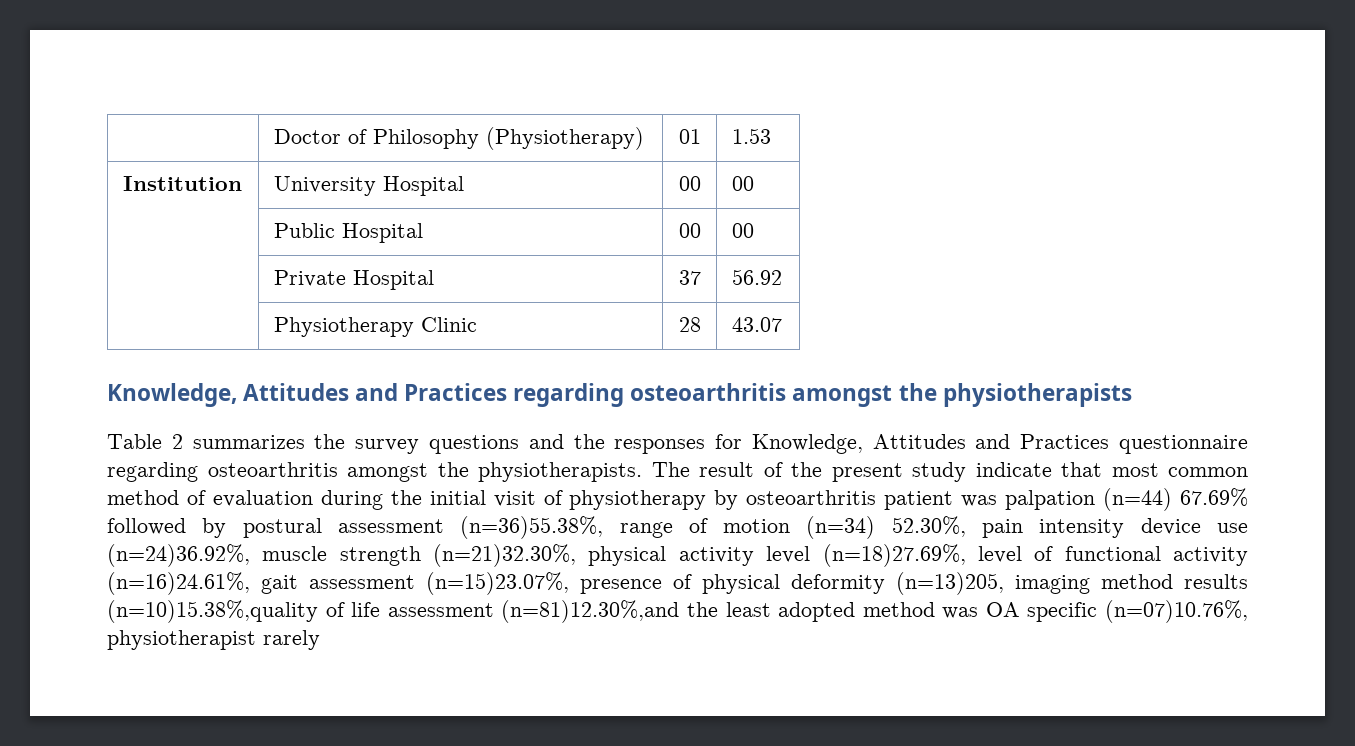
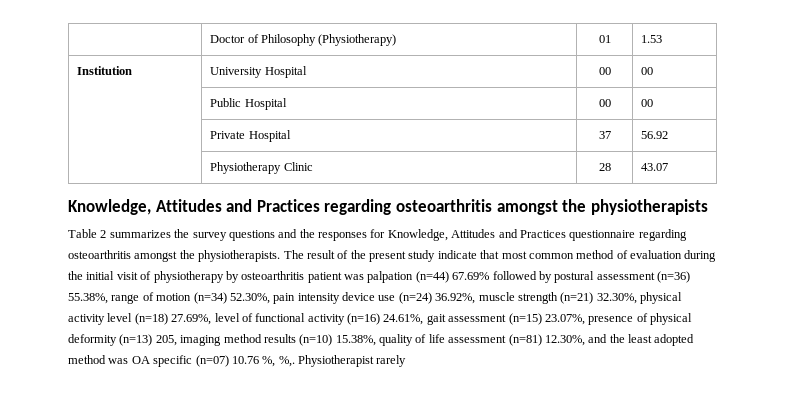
- The result of the present study indicate that most common method of evaluation during the initial visit of physiotherapy by osteoarthritis patient was palpation (n=44) 67.69% followed by postural assessment (n=36)55.38%, range of motion (n=34) 52.30%, pain intensity device use (n=24)36.92%, muscle strength (n=21)32.30%, physical activity level (n=18)27.69%, level of functional activity (n=16)24.61%, gait assessment (n=15)23.07%, presence of physical deformity (n=13)205, imaging method results (n=10)15.38%,quality of life assessment (n=81)12.30%,and the least adopted method was OA specific (n=07)10.76%, physiotherapist rarely
+ The result of the present study indicate that most common method of evaluation during the initial visit of physiotherapy by osteoarthritis patient was palpation (n=44) 67.69% followed by postural assessment (n=36) 55.38%, range of motion (n=34) 52.30%, pain intensity device use (n=24) 36.92%, muscle strength (n=21) 32.30%, physical activity level (n=18) 27.69%, level of functional activity (n=16) 24.61%, gait assessment (n=15) 23.07%, presence of physical deformity (n=13) 205, imaging method results (n=10) 15.38%, quality of life assessment (n=81) 12.30%, and the least adopted method was OA specific (n=07) 10.76 %, %,. Physiotherapist rarely

